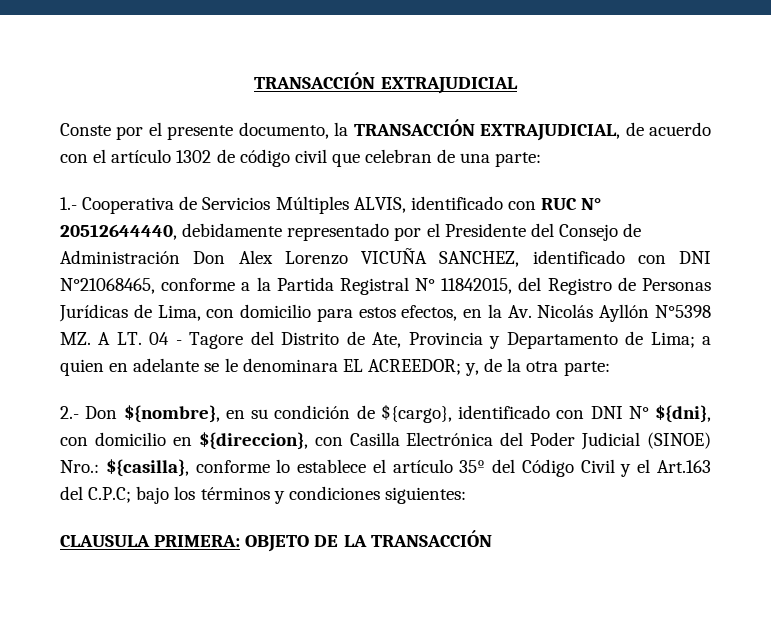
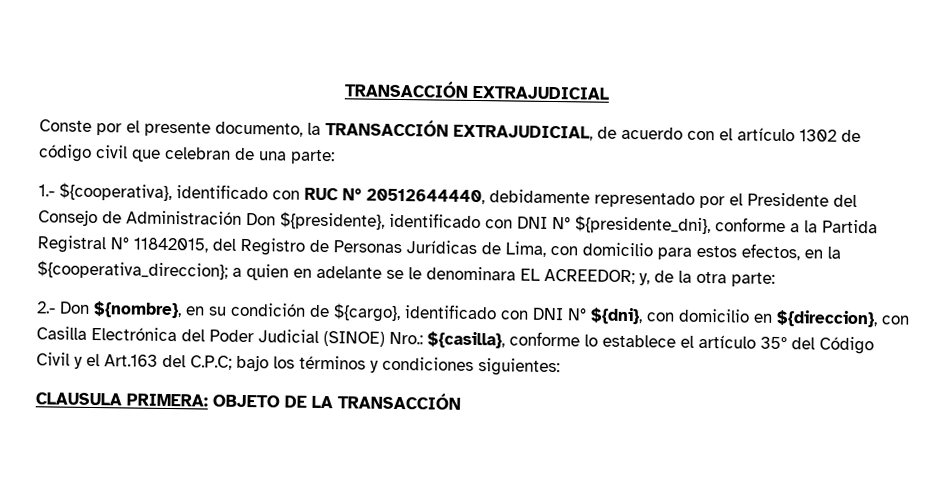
- 1.- Cooperativa de Servicios Múltiples ALVIS, identificado con RUC N° 20512644440, debidamente representado por el Presidente del Consejo de Administración Don Alex Lorenzo VICUÑA SANCHEZ, identificado con DNI N°21068465, conforme a la Partida Registral N° 11842015, del Registro de Personas Jurídicas de Lima, con domicilio para estos efectos, en la Av. Nicolás Ayllón N°5398 MZ. A LT. 04 - Tagore del Distrito de Ate, Provincia y Departamento de Lima; a quien en adelante se le denominara EL ACREEDOR; y, de la otra parte:
+ 1.- ${cooperativa}, identificado con RUC N° 20512644440, debidamente representado por el Presidente del Consejo de Administración Don ${presidente}, identificado con DNI N° ${presidente_dni}, conforme a la Partida Registral N° 11842015, del Registro de Personas Jurídicas de Lima, con domicilio para estos efectos, en la ${cooperativa_direccion}; a quien en adelante se le denominara EL ACREEDOR; y, de la otra parte:

